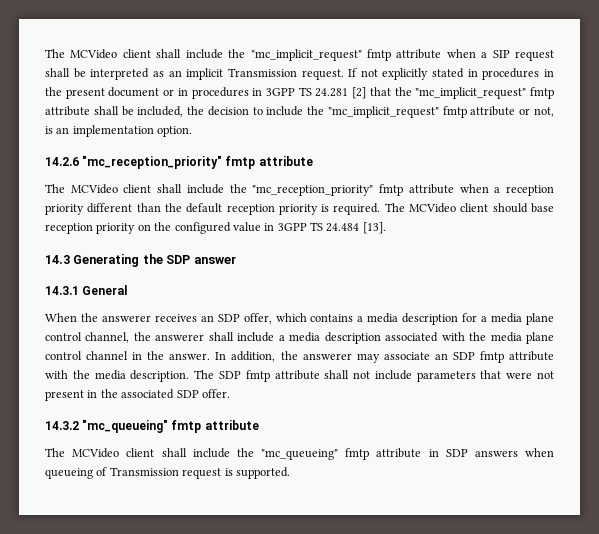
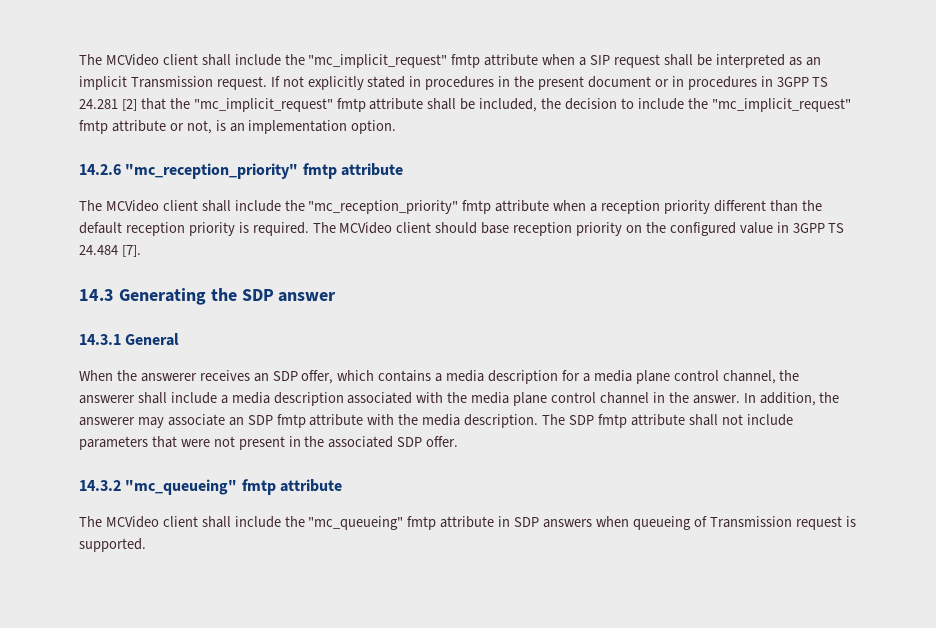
- The MCVideo client should base reception priority on the configured value in 3GPP TS 24.484 [13].
+ The MCVideo client should base reception priority on the configured value in 3GPP TS 24.484 [7].

